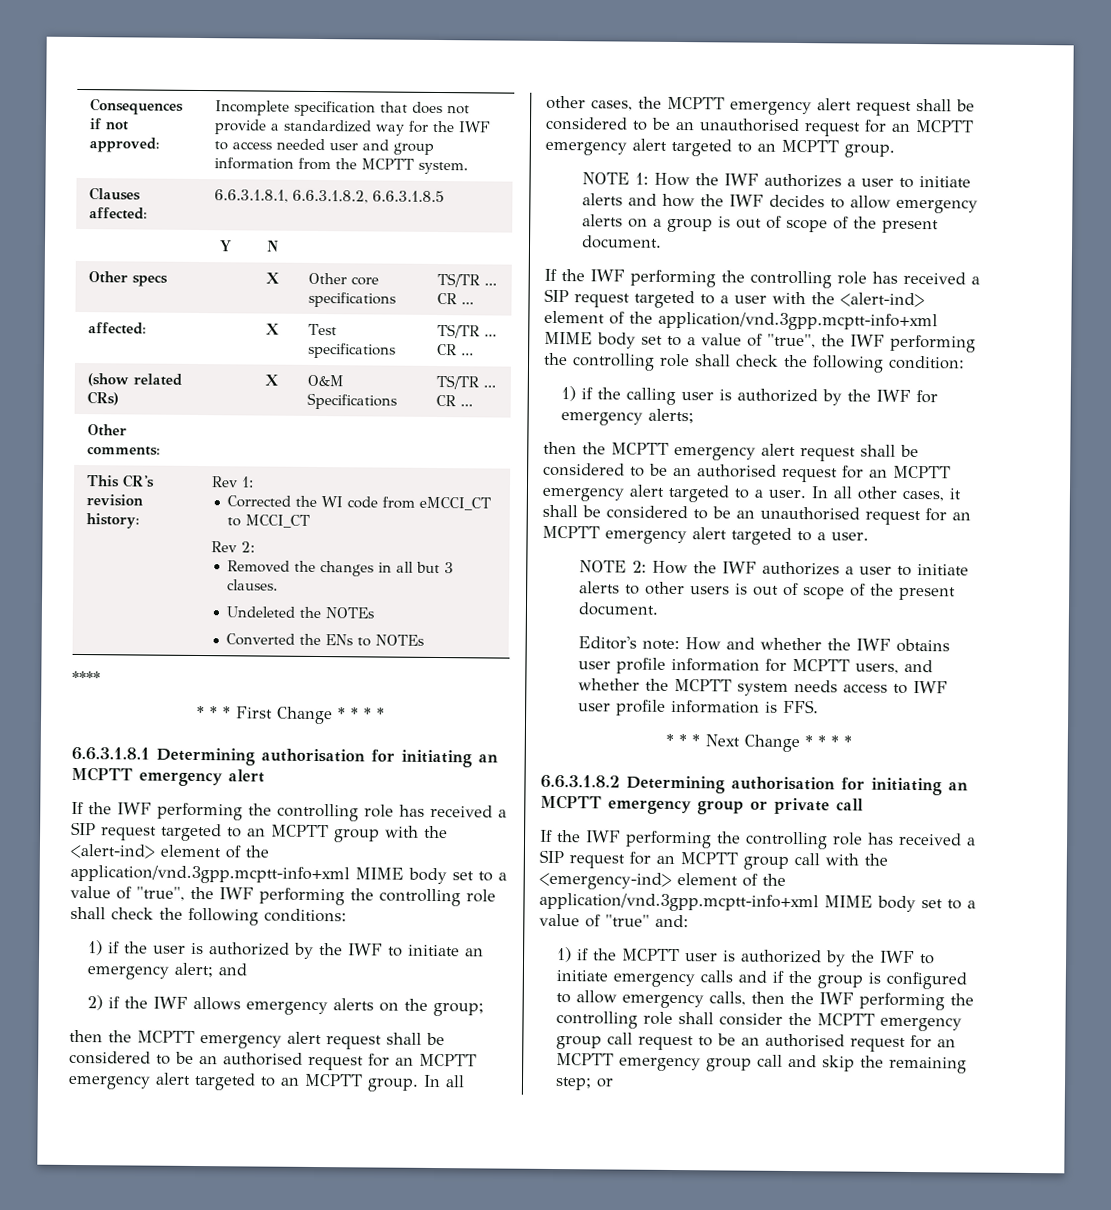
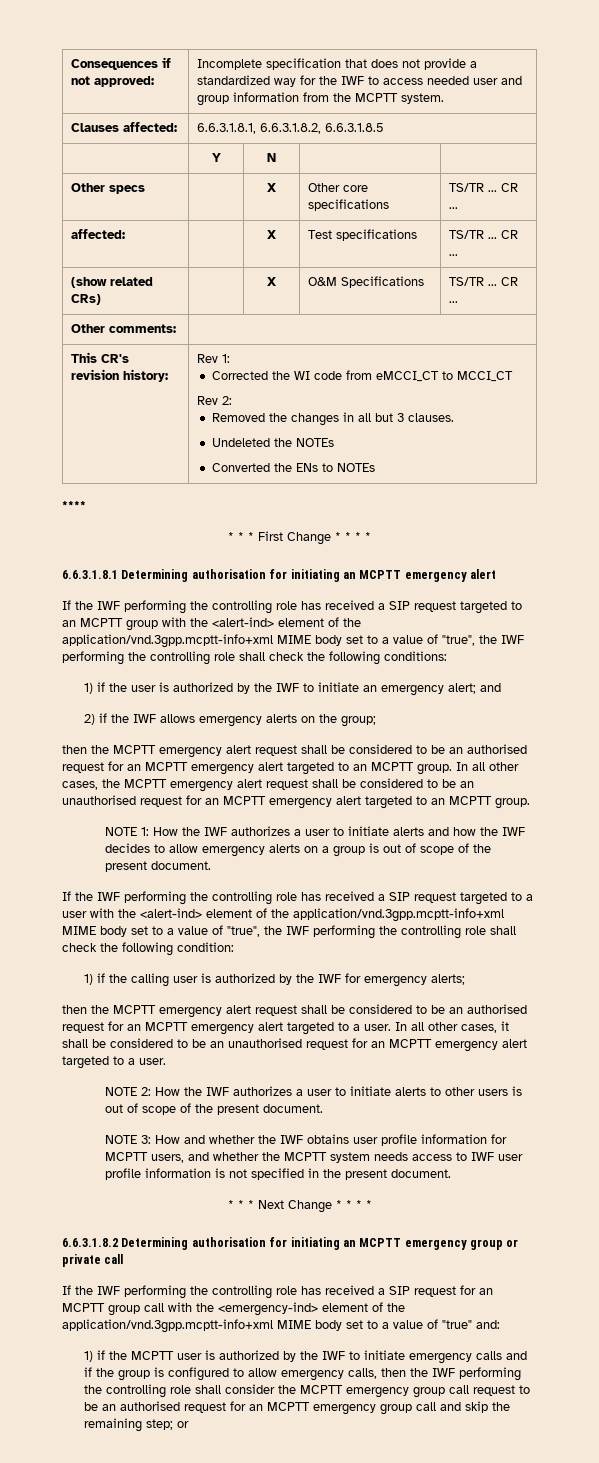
- Editor's note: How and whether the IWF obtains user profile information for MCPTT users, and whether the MCPTT system needs access to IWF user profile information is FFS.
+ NOTE 3: How and whether the IWF obtains user profile information for MCPTT users, and whether the MCPTT system needs access to IWF user profile information is not specified in the present document.

